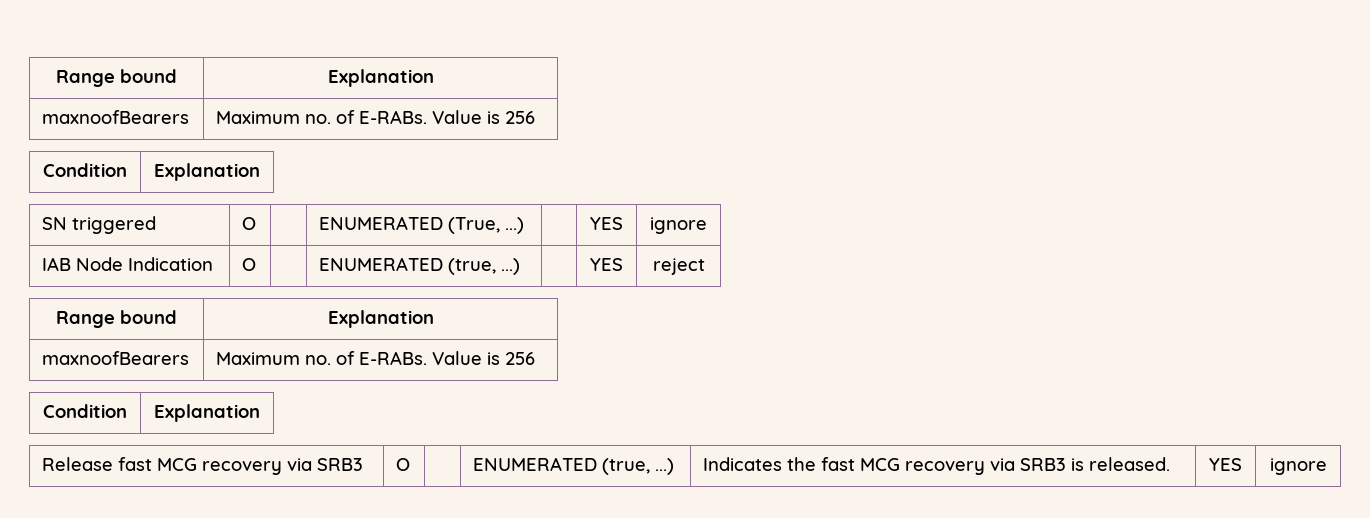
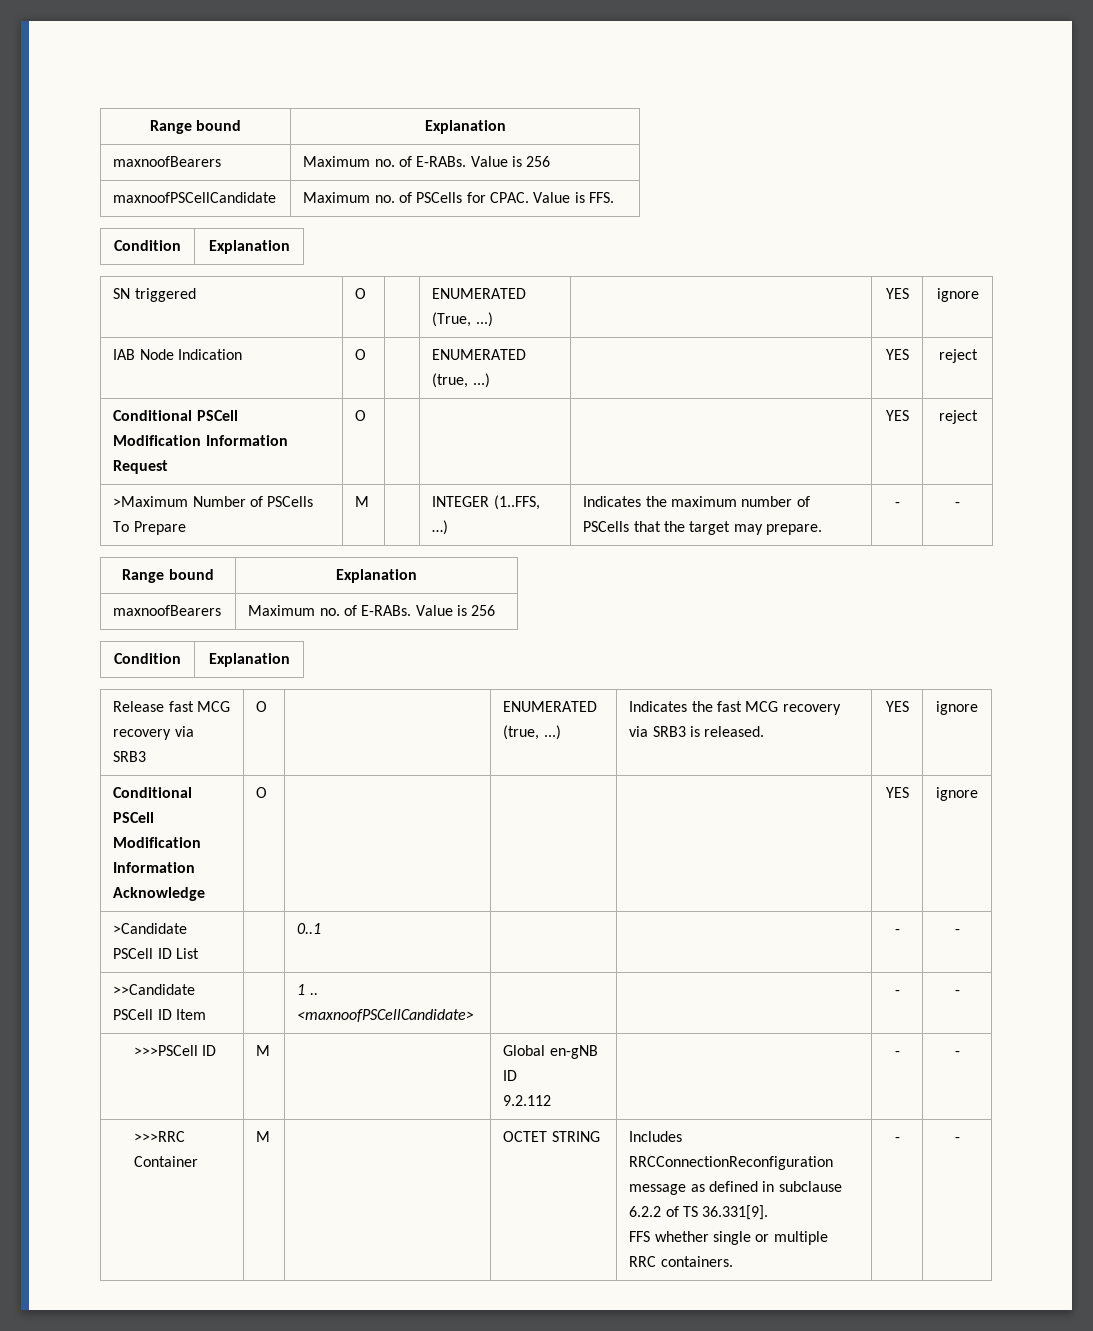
+ maxnoofPSCellCandidate | Maximum no. of PSCells for CPAC. Value is FFS.
+ Conditional PSCell Modification Information Request | O | | | | YES | reject
+ >Maximum Number of PSCells To Prepare | M | | INTEGER (1..FFS, …) | Indicates the maximum number of PSCells that the target may prepare. | - | -
+ Conditional PSCell Modification Information Acknowledge | O | | | | YES | ignore
+ >Candidate PSCell ID List | | 0..1 | | | - | -
+ >>Candidate PSCell ID Item | | 1 .. <maxnoofPSCellCandidate> | | | - | -
+ >>>PSCell ID | M | | Global en-gNB ID
+ 9.2.112 | | - | -
+ >>>RRC Container | M | | OCTET STRING | Includes RRCConnectionReconfiguration message as defined in subclause 6.2.2 of TS 36.331[9].
+ FFS whether single or multiple RRC containers. | - | -

